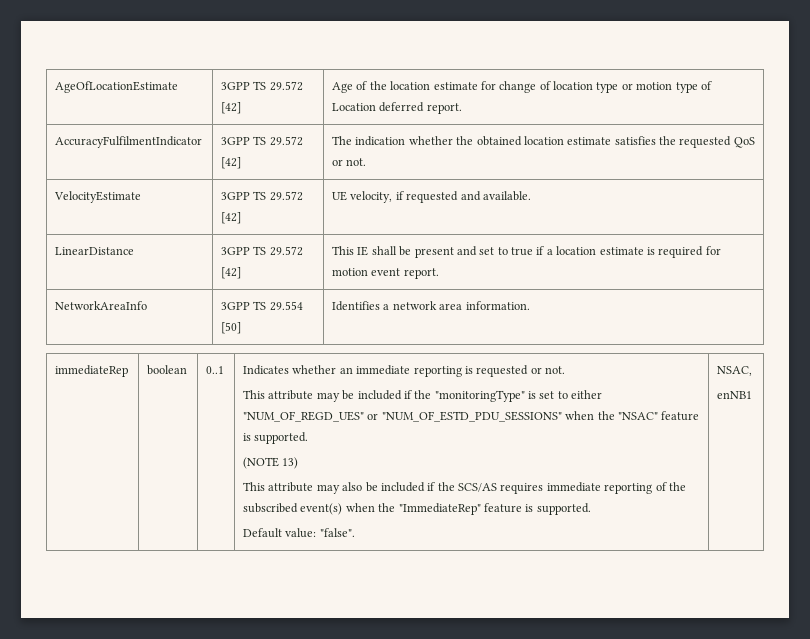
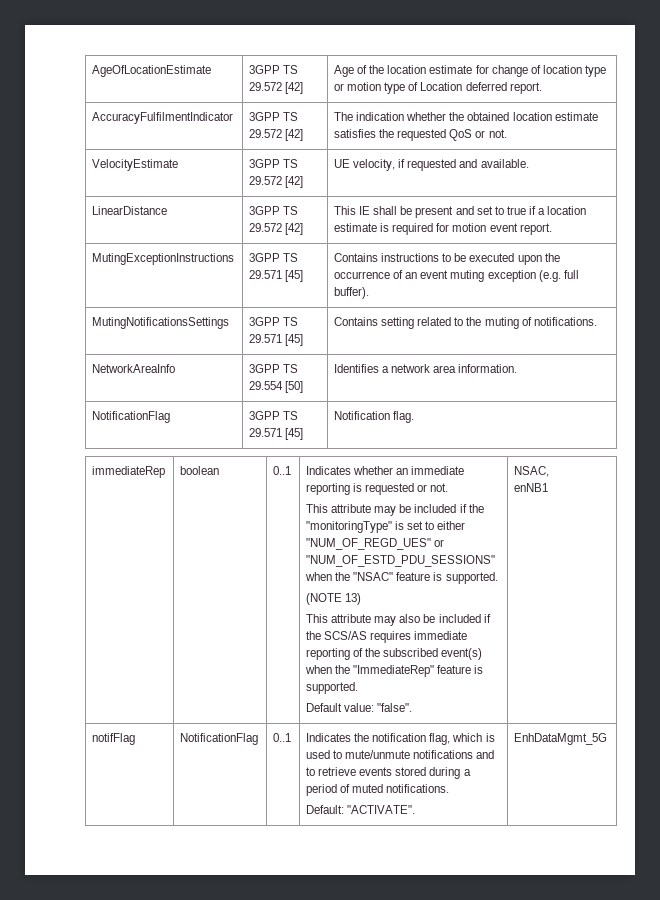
+ MutingExceptionInstructions | 3GPP TS 29.571 [45] | Contains instructions to be executed upon the occurrence of an event muting exception (e.g. full buffer).
+ MutingNotificationsSettings | 3GPP TS 29.571 [45] | Contains setting related to the muting of notifications.
+ NotificationFlag | 3GPP TS 29.571 [45] | Notification flag.
+ notifFlag | NotificationFlag | 0..1 | Indicates the notification flag, which is used to mute/unmute notifications and to retrieve events stored during a period of muted notifications.
+ Default: "ACTIVATE". | EnhDataMgmt_5G

